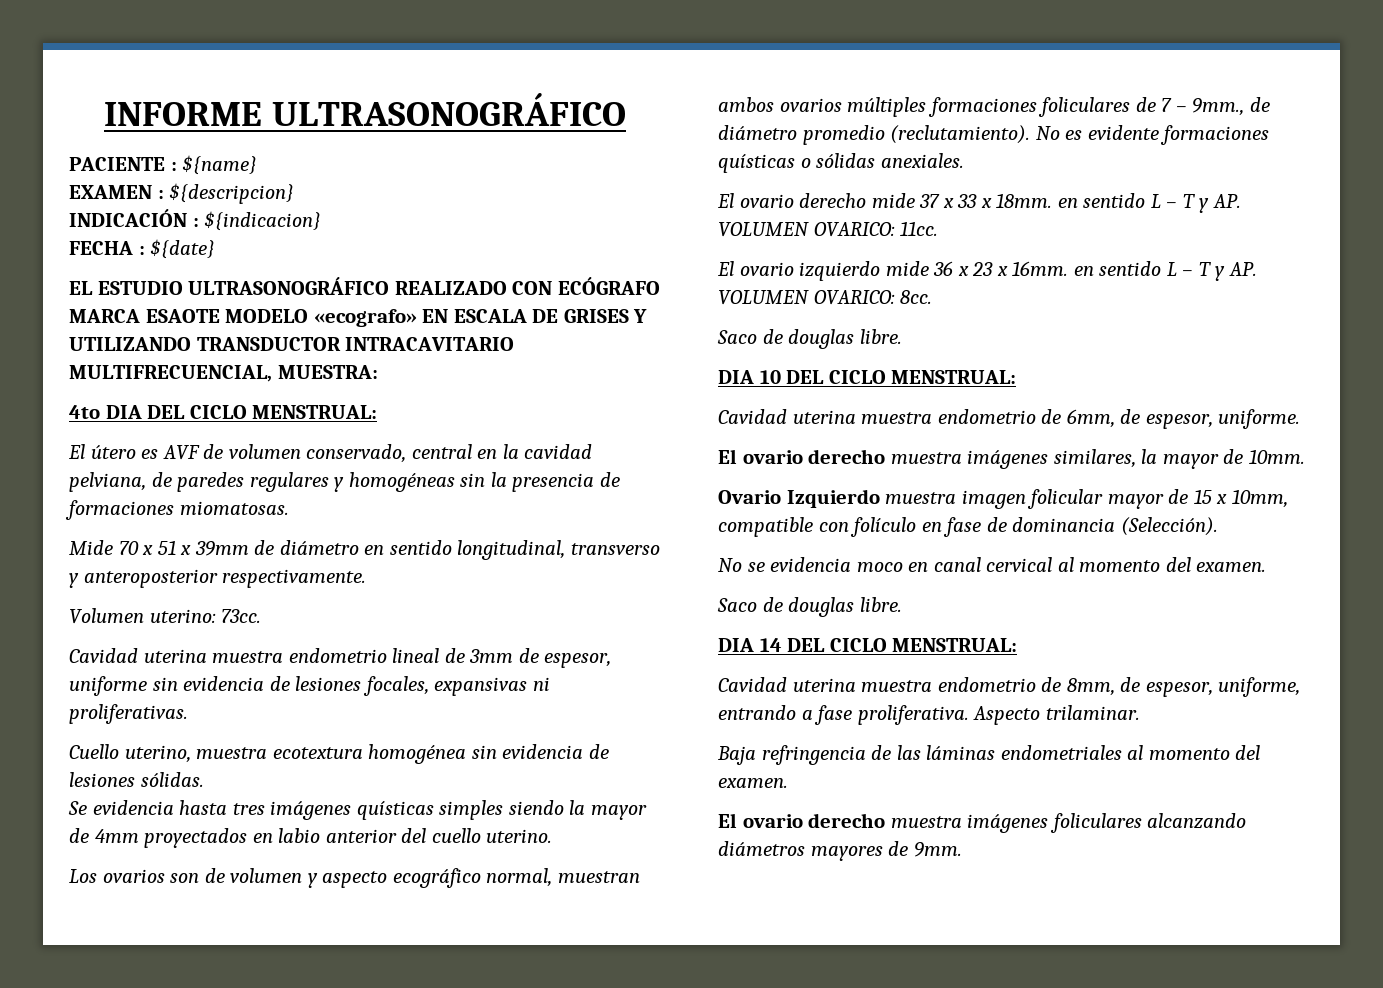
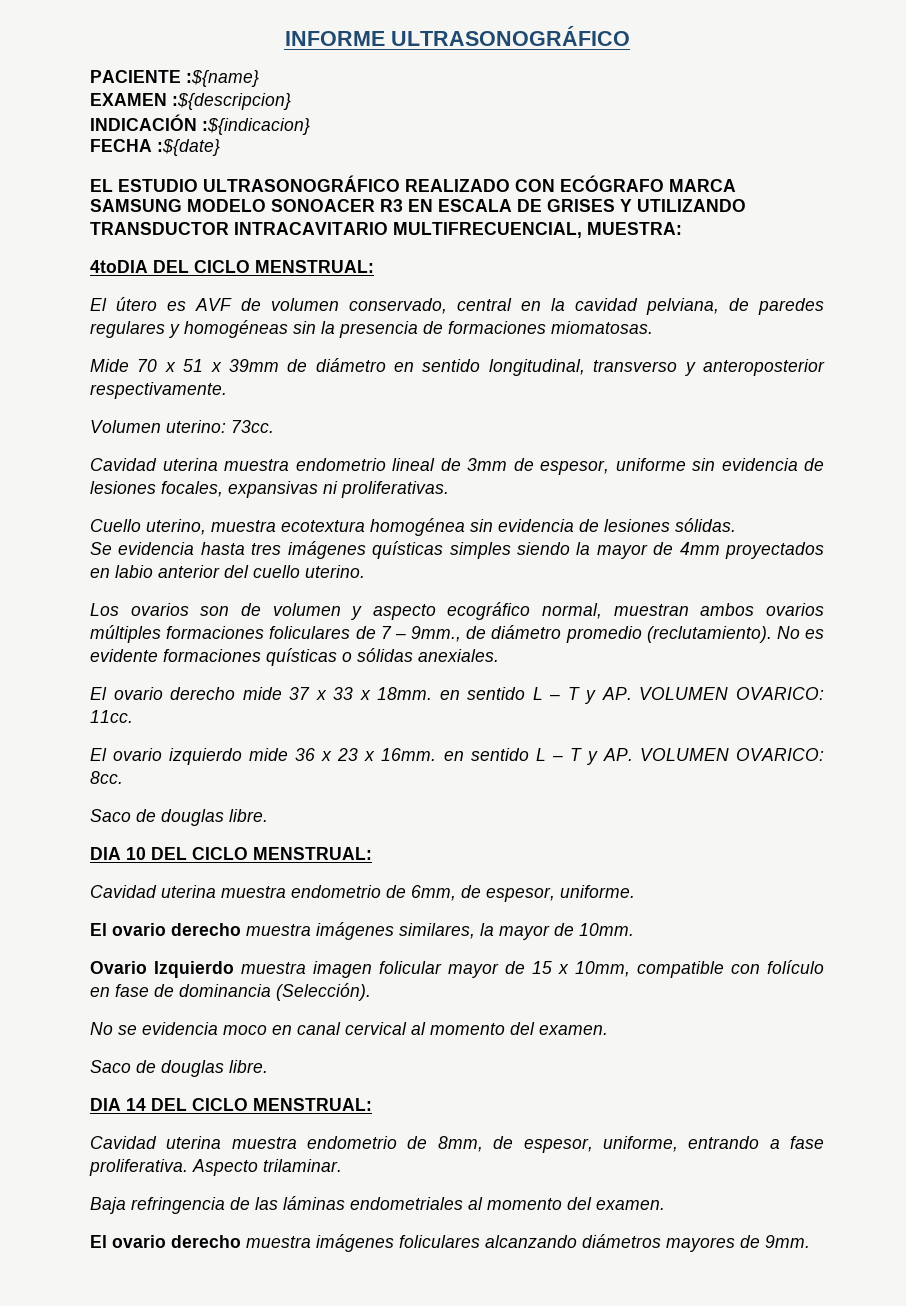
- PACIENTE : ${name}
+ PACIENTE :${name}
- EXAMEN : ${descripcion}
+ EXAMEN :${descripcion}
- INDICACIÓN : ${indicacion}
+ INDICACIÓN :${indicacion}
- FECHA : ${date}
+ FECHA :${date}
- EL ESTUDIO ULTRASONOGRÁFICO REALIZADO CON ECÓGRAFO MARCA ESAOTE MODELO «ecografo» EN ESCALA DE GRISES Y UTILIZANDO TRANSDUCTOR INTRACAVITARIO MULTIFRECUENCIAL, MUESTRA:
+ EL ESTUDIO ULTRASONOGRÁFICO REALIZADO CON ECÓGRAFO MARCA SAMSUNG MODELO SONOACER R3 EN ESCALA DE GRISES Y UTILIZANDO TRANSDUCTOR INTRACAVITARIO MULTIFRECUENCIAL, MUESTRA:
- 4to DIA DEL CICLO MENSTRUAL:
+ 4toDIA DEL CICLO MENSTRUAL:

